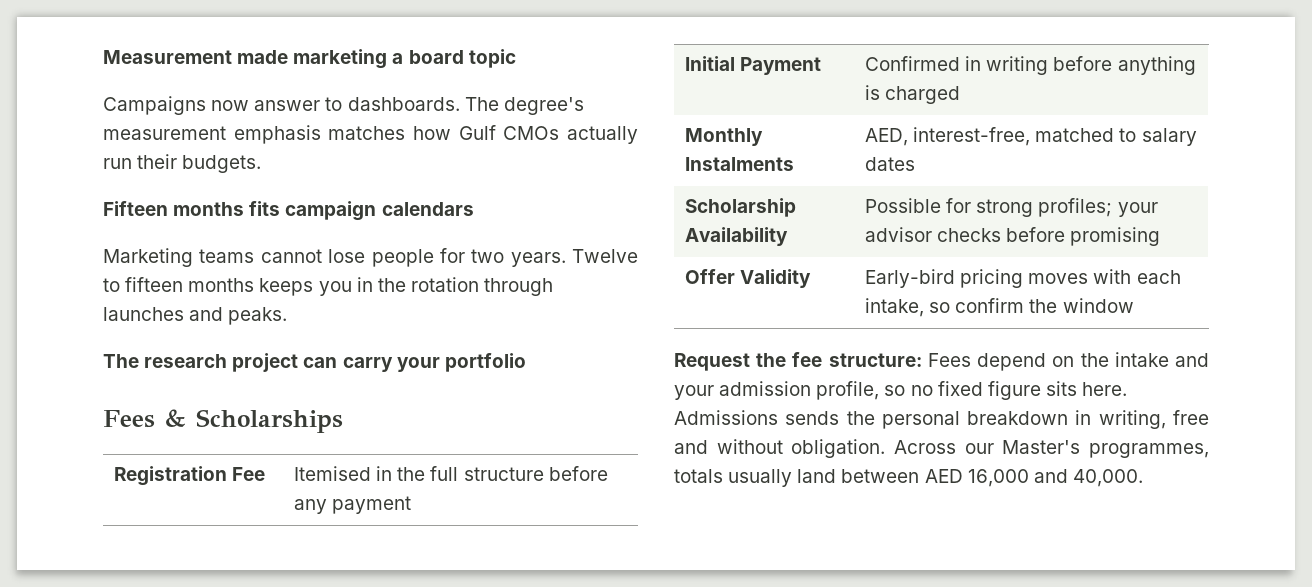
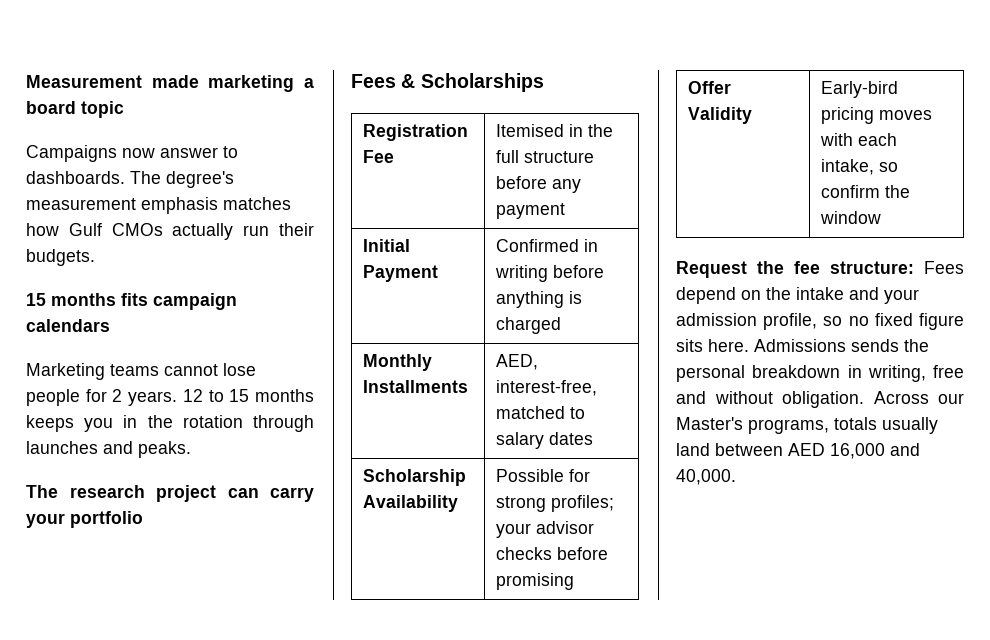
- Fifteen months fits campaign calendars
+ 15 months fits campaign calendars
- Marketing teams cannot lose people for two years. Twelve to fifteen months keeps you in the rotation through launches and peaks.
+ Marketing teams cannot lose people for 2 years. 12 to 15 months keeps you in the rotation through launches and peaks.
- Monthly Instalments | AED, interest-free, matched to salary dates
+ Monthly Installments | AED, interest-free, matched to salary dates
- Across our Master's programmes, totals usually land between AED 16,000 and 40,000.
+ Across our Master's programs, totals usually land between AED 16,000 and 40,000.

